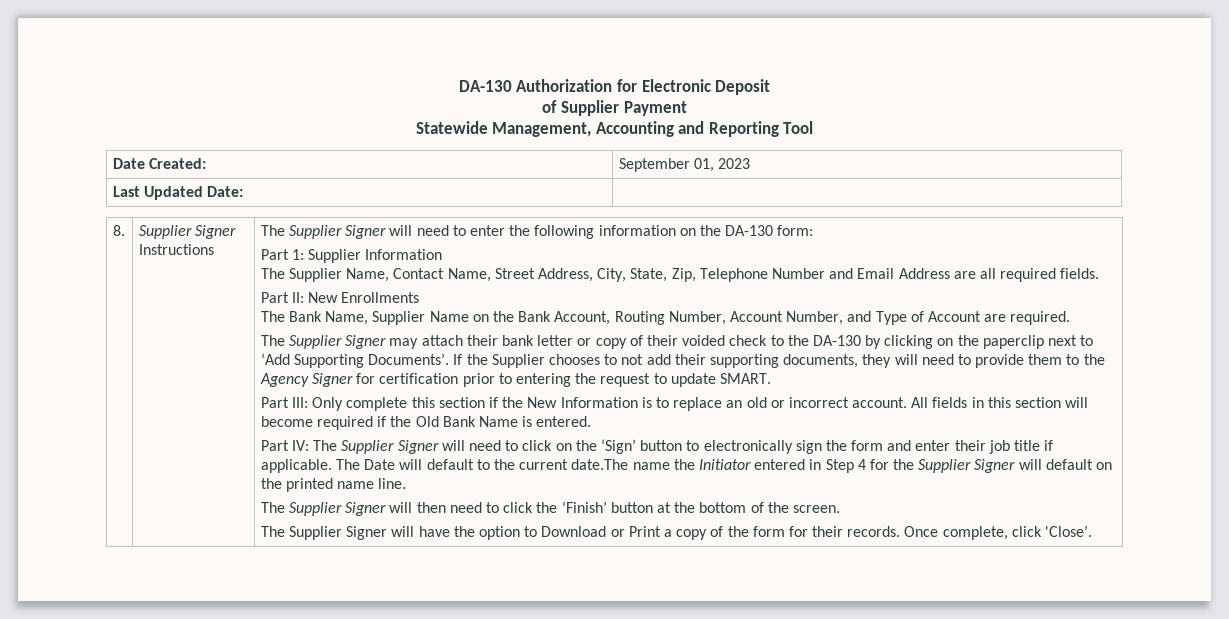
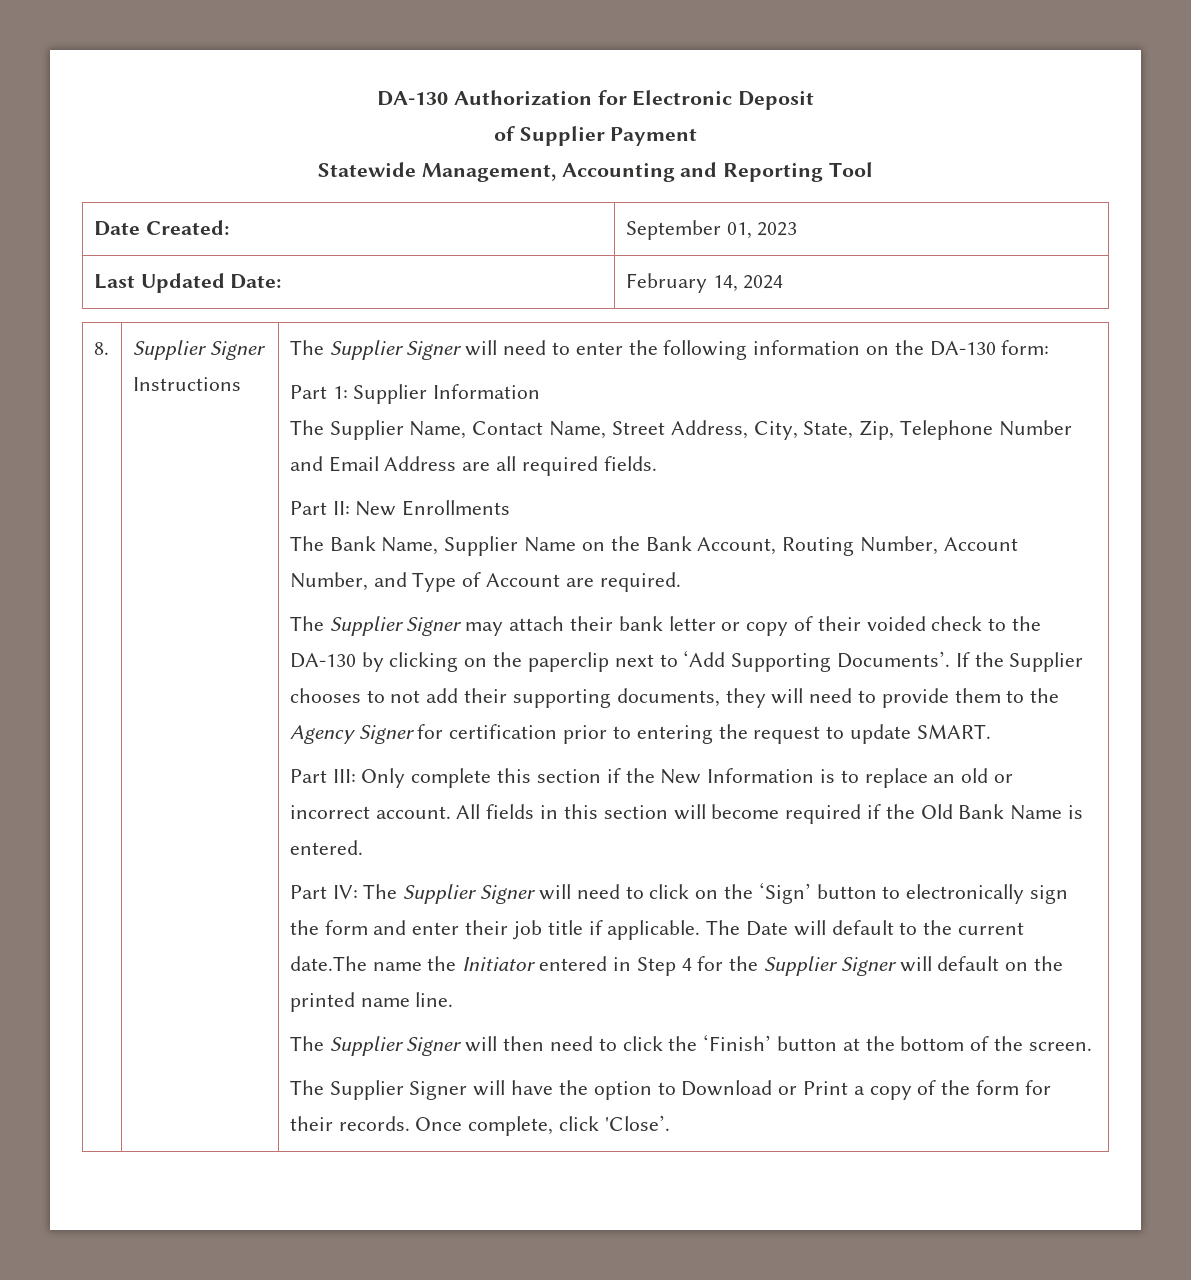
- Last Updated Date: |
+ Last Updated Date: | February 14, 2024

